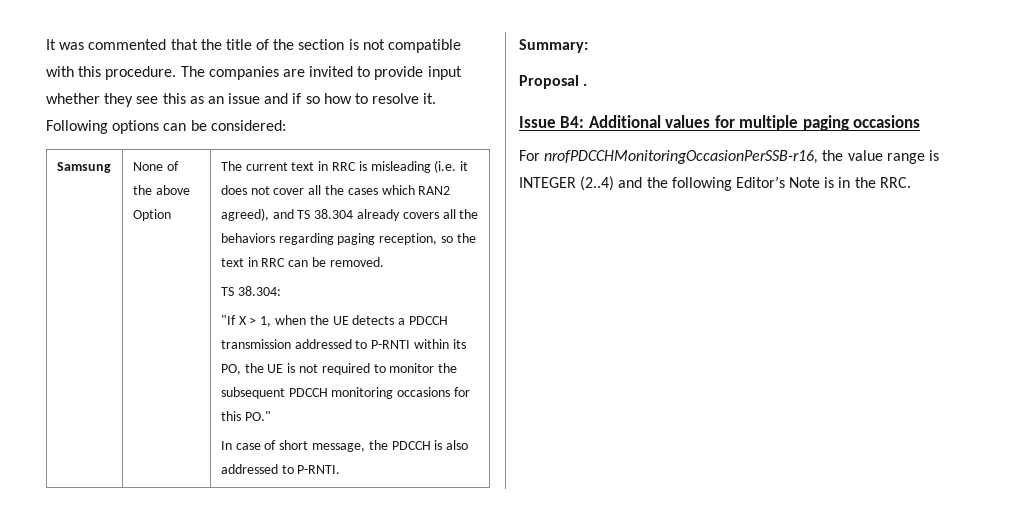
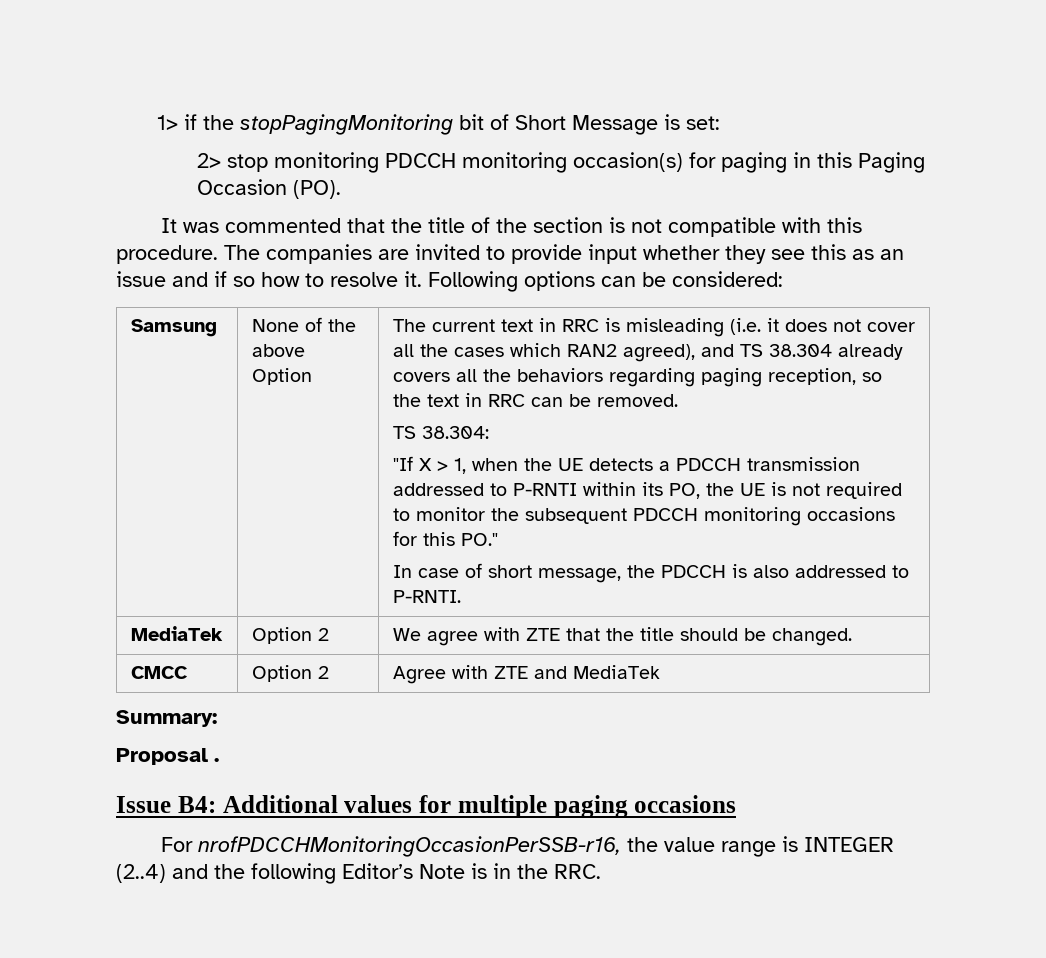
+ 1> if the stopPagingMonitoring bit of Short Message is set:
+ 2> stop monitoring PDCCH monitoring occasion(s) for paging in this Paging Occasion (PO).
+ MediaTek | Option 2 | We agree with ZTE that the title should be changed.
+ CMCC | Option 2 | Agree with ZTE and MediaTek

